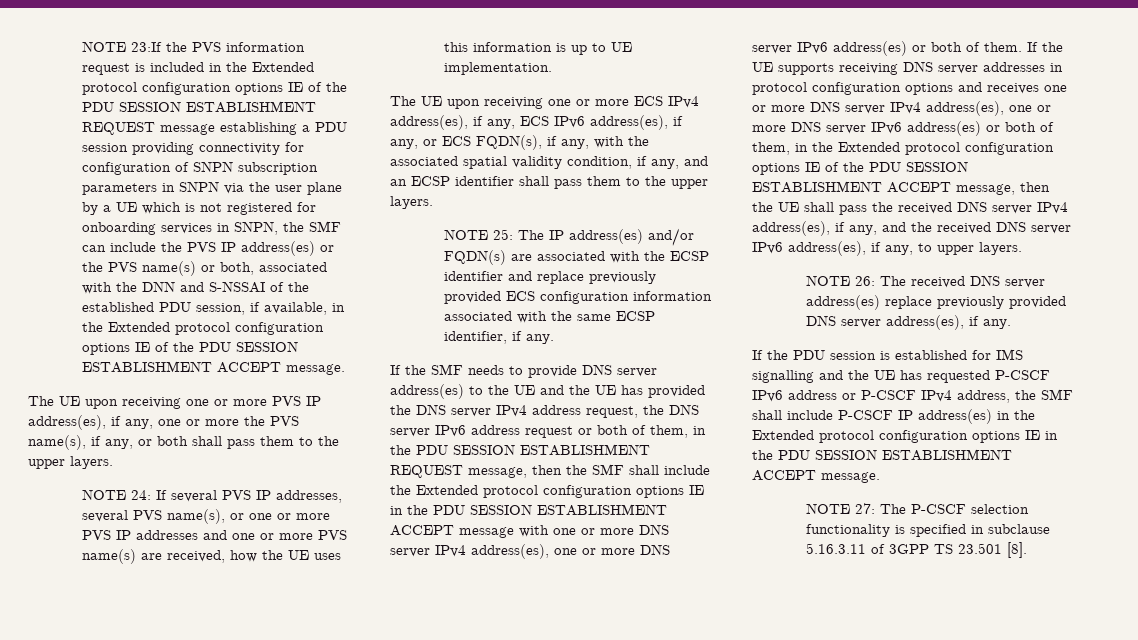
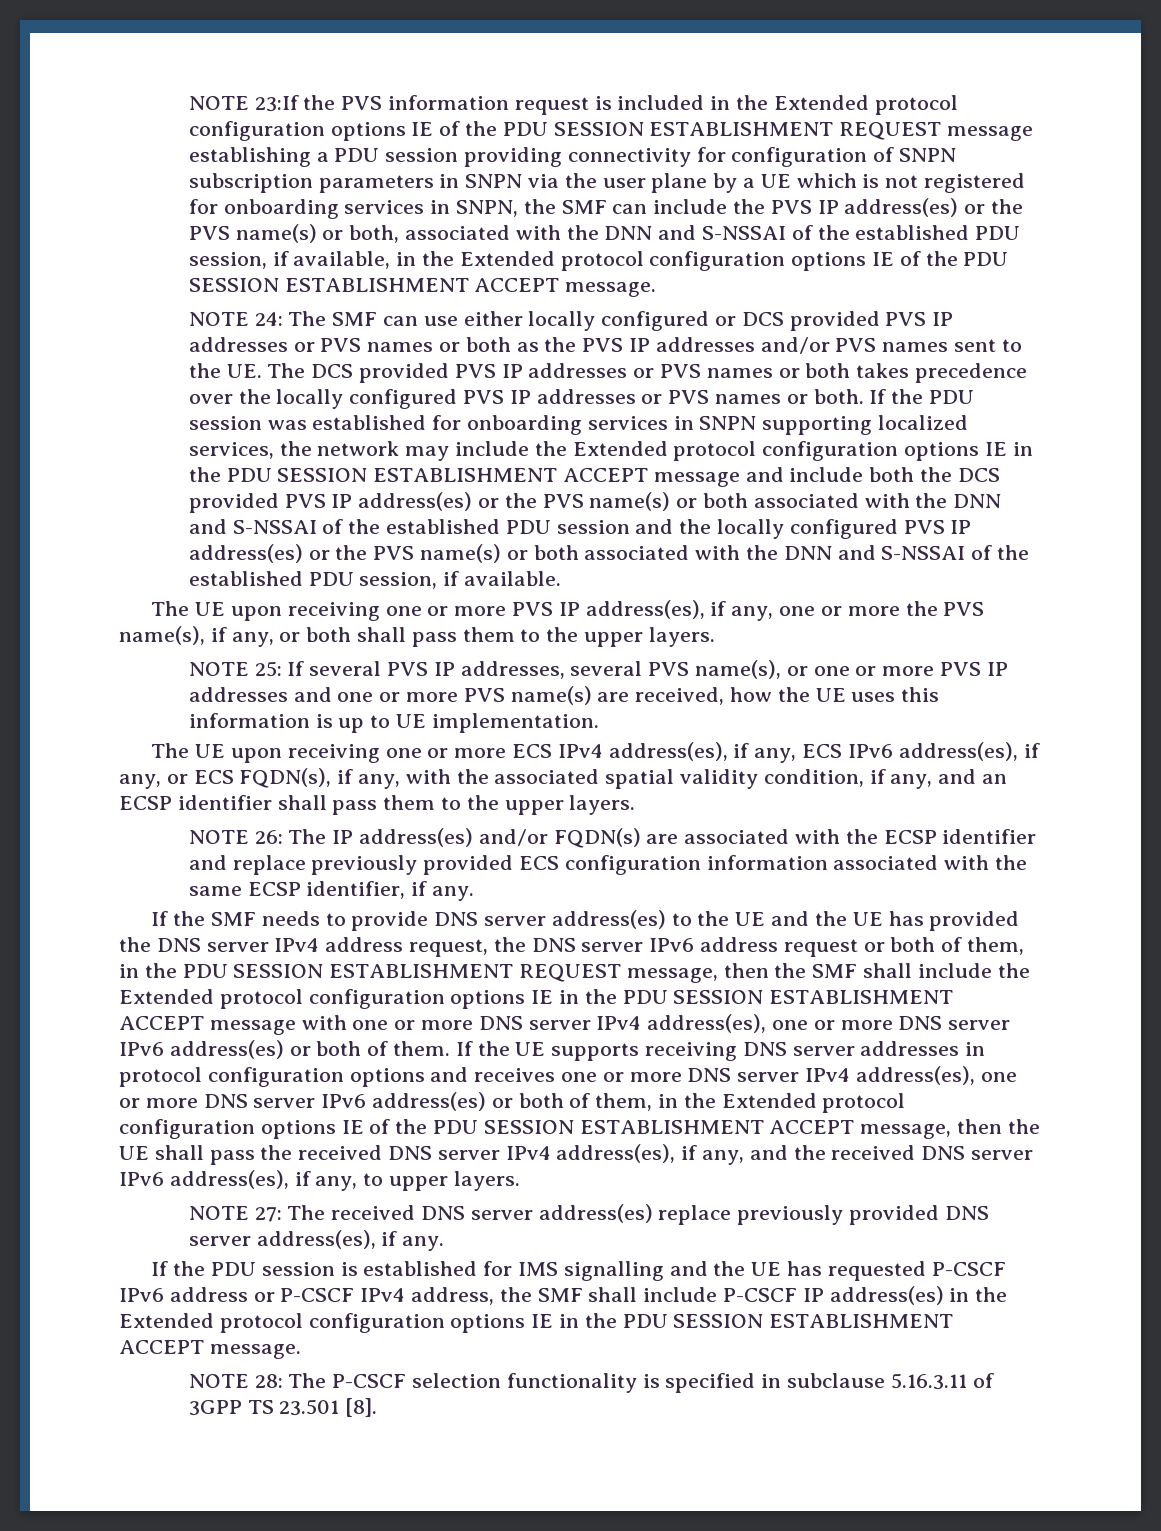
+ NOTE 24: The SMF can use either locally configured or DCS provided PVS IP addresses or PVS names or both as the PVS IP addresses and/or PVS names sent to the UE. The DCS provided PVS IP addresses or PVS names or both takes precedence over the locally configured PVS IP addresses or PVS names or both. If the PDU session was established for onboarding services in SNPN supporting localized services, the network may include the Extended protocol configuration options IE in the PDU SESSION ESTABLISHMENT ACCEPT message and include both the DCS provided PVS IP address(es) or the PVS name(s) or both associated with the DNN and S-NSSAI of the established PDU session and the locally configured PVS IP address(es) or the PVS name(s) or both associated with the DNN and S-NSSAI of the established PDU session, if available.
- NOTE 24: If several PVS IP addresses, several PVS name(s), or one or more PVS IP addresses and one or more PVS name(s) are received, how the UE uses this information is up to UE implementation.
+ NOTE 25: If several PVS IP addresses, several PVS name(s), or one or more PVS IP addresses and one or more PVS name(s) are received, how the UE uses this information is up to UE implementation.
- NOTE 25: The IP address(es) and/or FQDN(s) are associated with the ECSP identifier and replace previously provided ECS configuration information associated with the same ECSP identifier, if any.
+ NOTE 26: The IP address(es) and/or FQDN(s) are associated with the ECSP identifier and replace previously provided ECS configuration information associated with the same ECSP identifier, if any.
- NOTE 26: The received DNS server address(es) replace previously provided DNS server address(es), if any.
+ NOTE 27: The received DNS server address(es) replace previously provided DNS server address(es), if any.
- NOTE 27: The P-CSCF selection functionality is specified in subclause 5.16.3.11 of 3GPP TS 23.501 [8].
+ NOTE 28: The P-CSCF selection functionality is specified in subclause 5.16.3.11 of 3GPP TS 23.501 [8].

